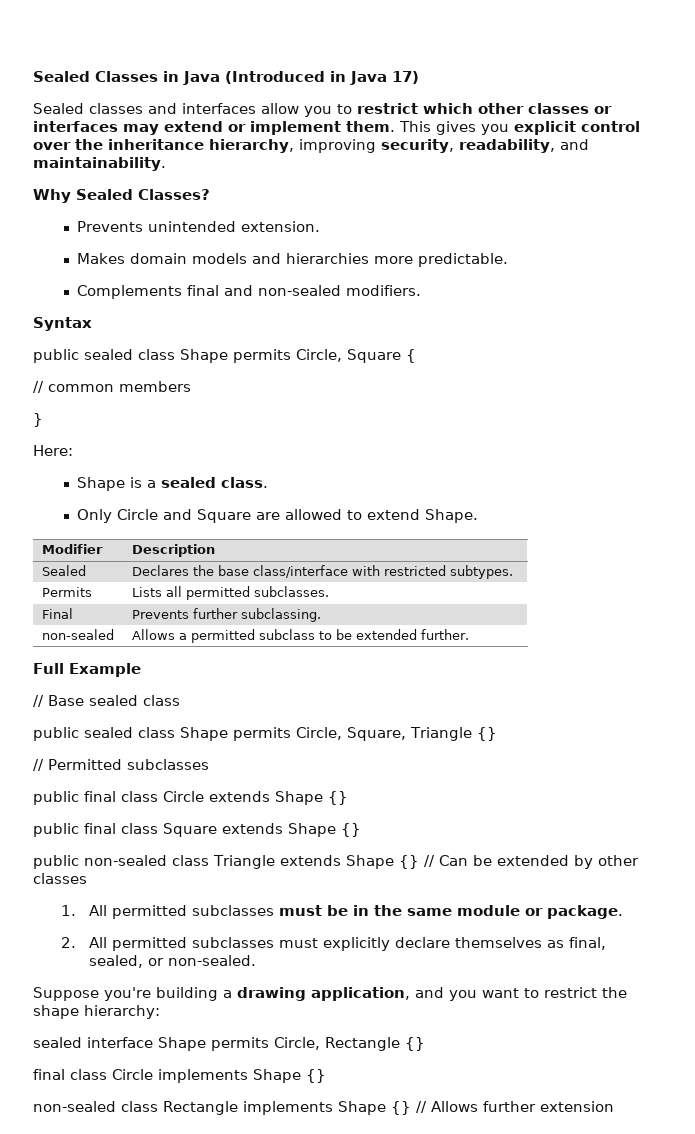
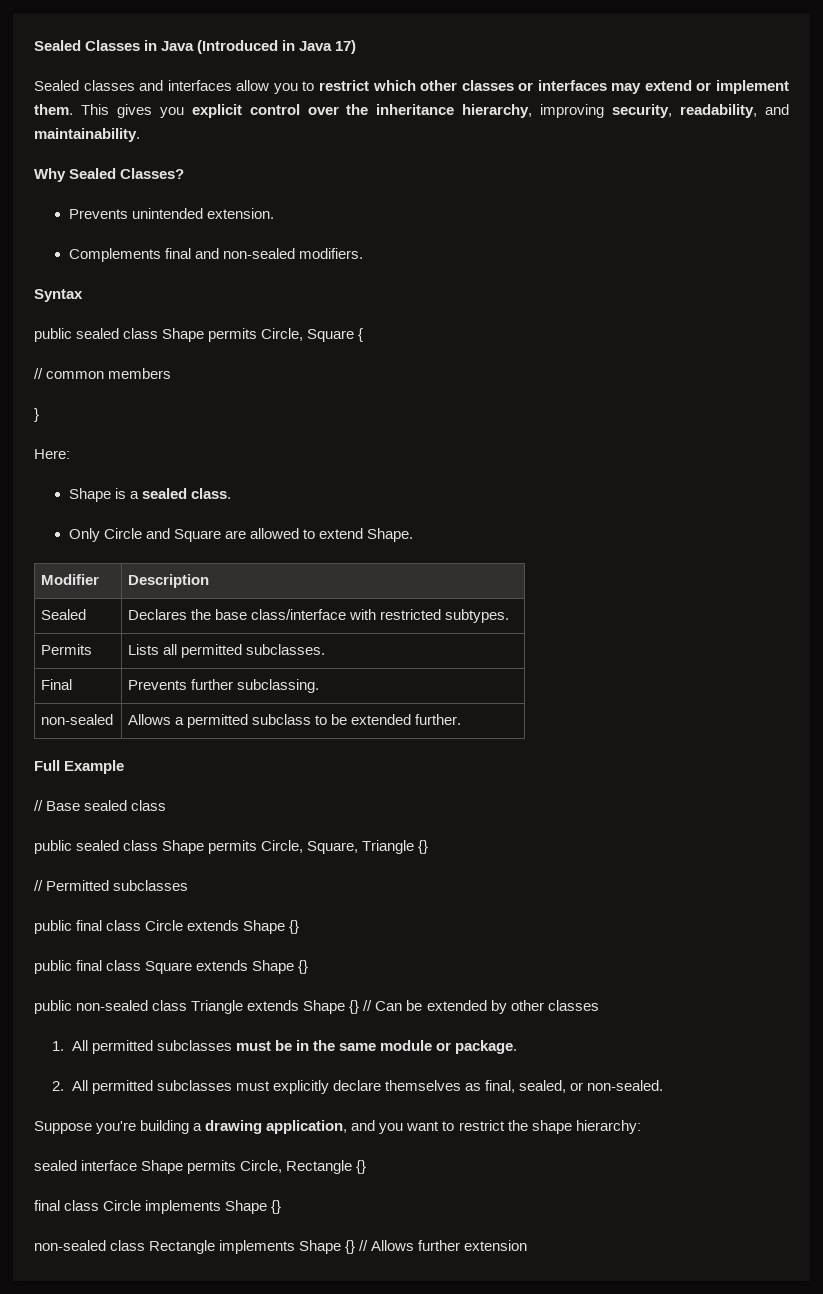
- Makes domain models and hierarchies more predictable.

